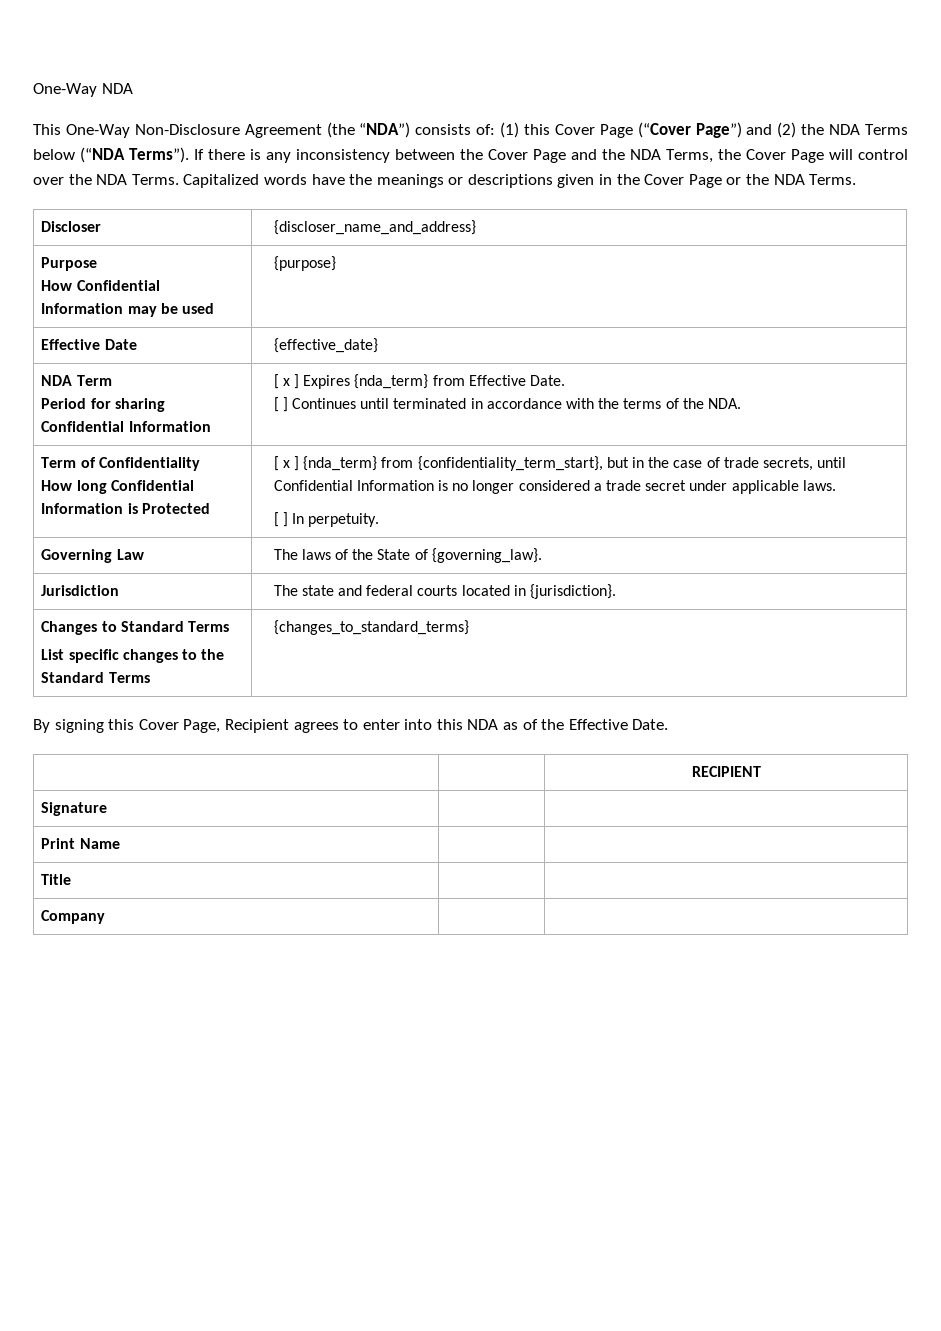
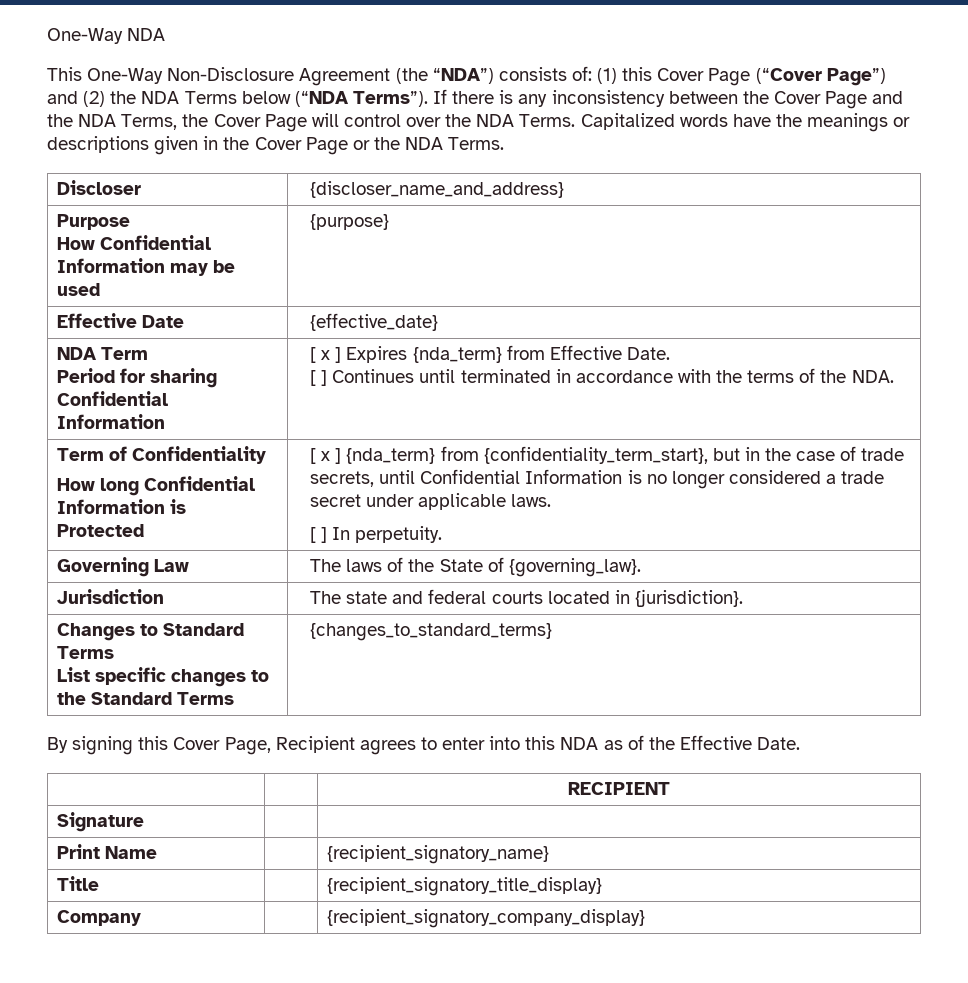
- Print Name | |
+ Print Name | | {recipient_signatory_name}
- Title | |
+ Title | | {recipient_signatory_title_display}
- Company | |
+ Company | | {recipient_signatory_company_display}

